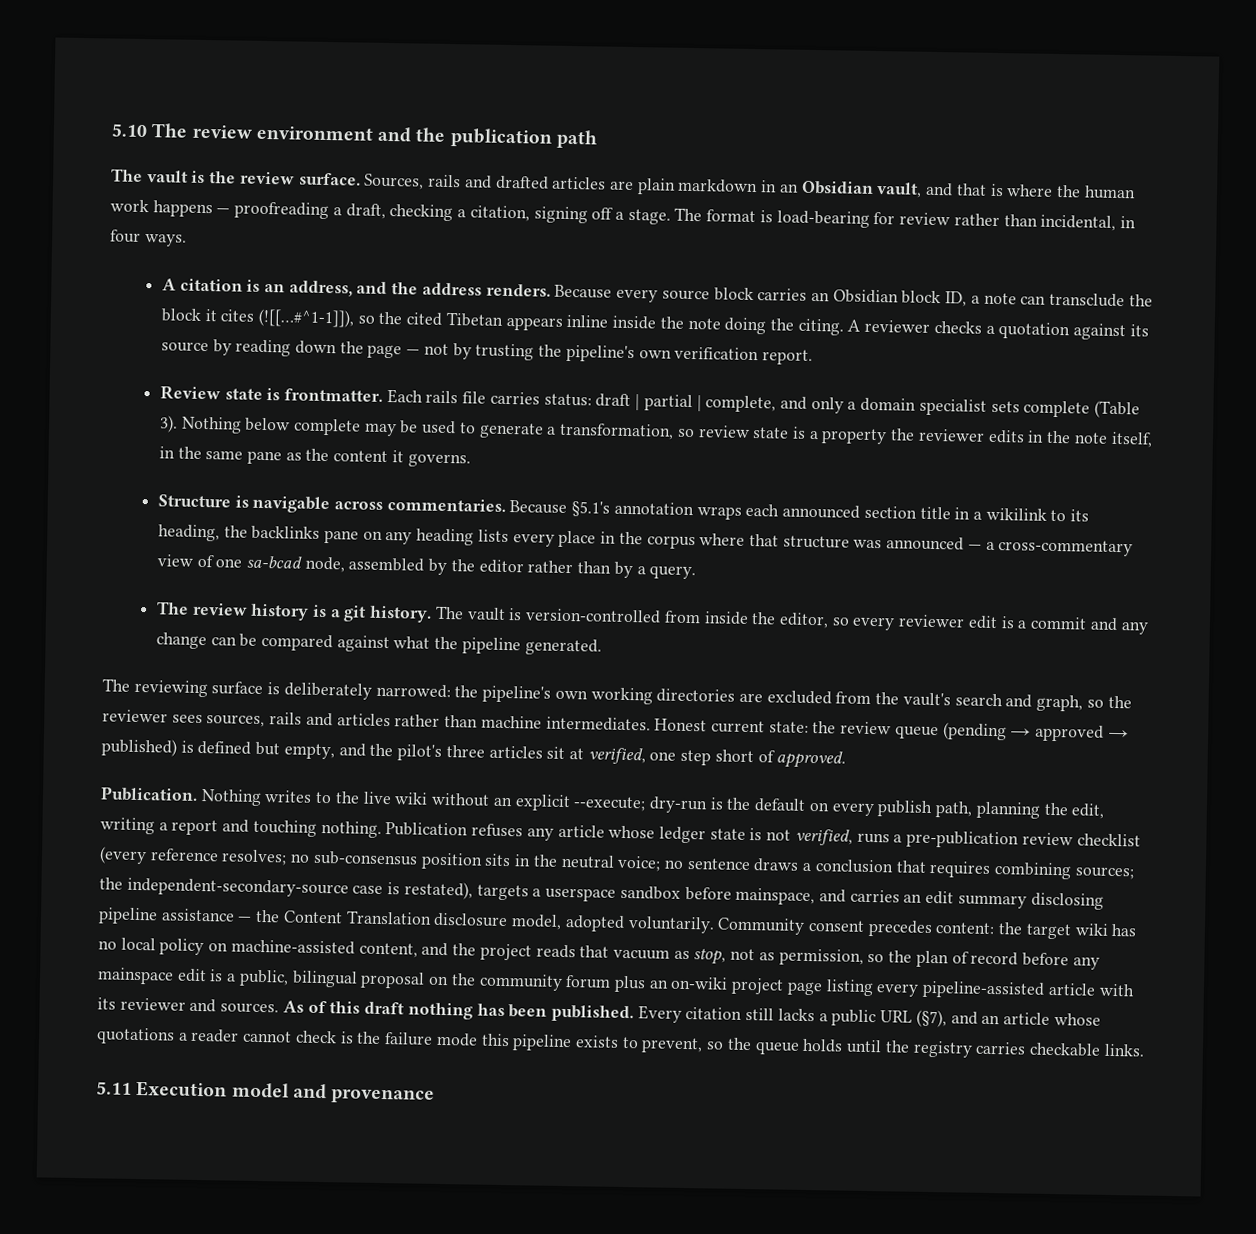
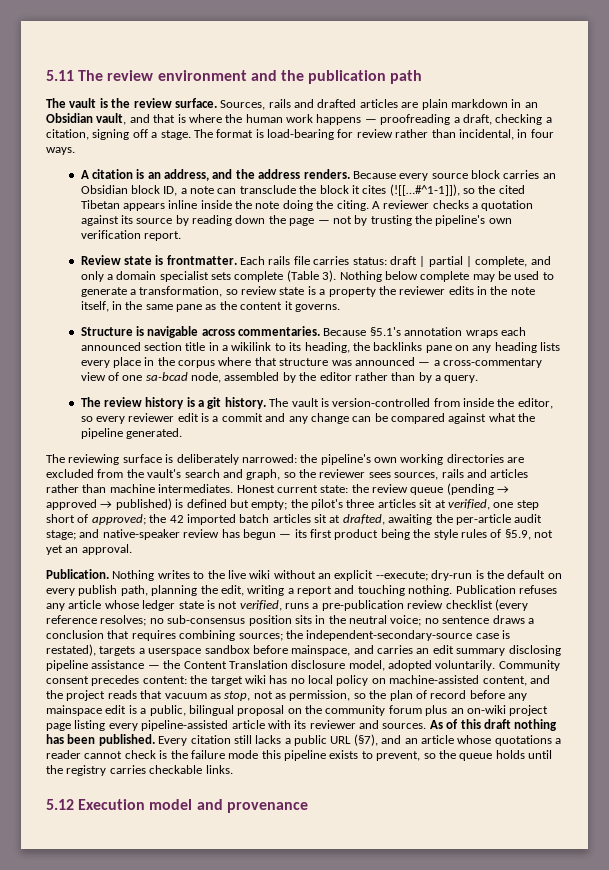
- 5.10 The review environment and the publication path
+ 5.11 The review environment and the publication path
- Honest current state: the review queue (pending → approved → published) is defined but empty, and the pilot's three articles sit at verified, one step short of approved.
+ Honest current state: the review queue (pending → approved → published) is defined but empty; the pilot's three articles sit at verified, one step short of approved; the 42 imported batch articles sit at drafted, awaiting the per-article audit stage; and native-speaker review has begun — its first product being the style rules of §5.9, not yet an approval.
- 5.11 Execution model and provenance
+ 5.12 Execution model and provenance

